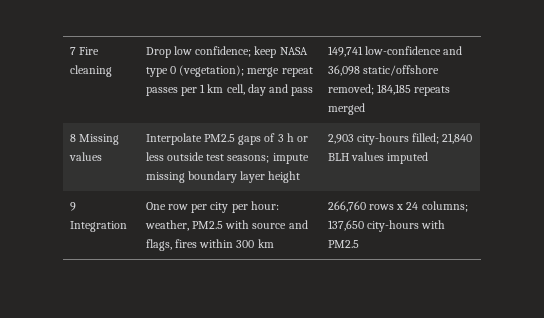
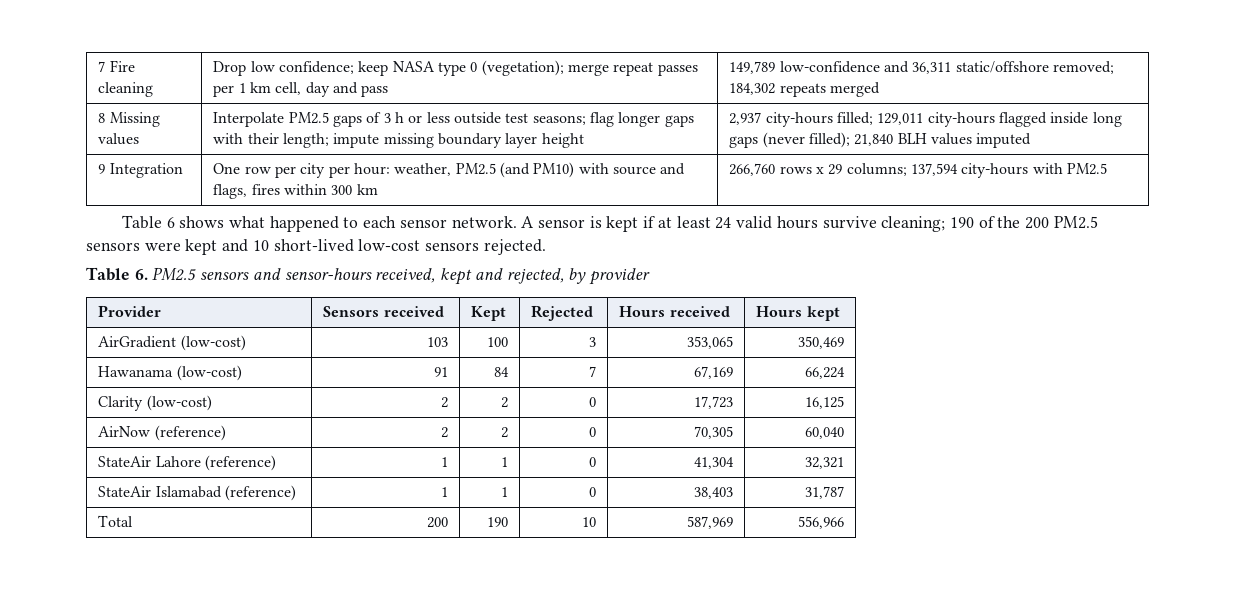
- 7 Fire cleaning | Drop low confidence; keep NASA type 0 (vegetation); merge repeat passes per 1 km cell, day and pass | 149,741 low-confidence and 36,098 static/offshore removed; 184,185 repeats merged
+ 7 Fire cleaning | Drop low confidence; keep NASA type 0 (vegetation); merge repeat passes per 1 km cell, day and pass | 149,789 low-confidence and 36,311 static/offshore removed; 184,302 repeats merged
- 8 Missing values | Interpolate PM2.5 gaps of 3 h or less outside test seasons; impute missing boundary layer height | 2,903 city-hours filled; 21,840 BLH values imputed
+ 8 Missing values | Interpolate PM2.5 gaps of 3 h or less outside test seasons; flag longer gaps with their length; impute missing boundary layer height | 2,937 city-hours filled; 129,011 city-hours flagged inside long gaps (never filled); 21,840 BLH values imputed
- 9 Integration | One row per city per hour: weather, PM2.5 with source and flags, fires within 300 km | 266,760 rows x 24 columns; 137,650 city-hours with PM2.5
+ 9 Integration | One row per city per hour: weather, PM2.5 (and PM10) with source and flags, fires within 300 km | 266,760 rows x 29 columns; 137,594 city-hours with PM2.5
+ Table 6 shows what happened to each sensor network. A sensor is kept if at least 24 valid hours survive cleaning; 190 of the 200 PM2.5 sensors were kept and 10 short-lived low-cost sensors rejected.
+ Table 6. PM2.5 sensors and sensor-hours received, kept and rejected, by provider
+ Provider | Sensors received | Kept | Rejected | Hours received | Hours kept
+ AirGradient (low-cost) | 103 | 100 | 3 | 353,065 | 350,469
+ Hawanama (low-cost) | 91 | 84 | 7 | 67,169 | 66,224
+ Clarity (low-cost) | 2 | 2 | 0 | 17,723 | 16,125
+ AirNow (reference) | 2 | 2 | 0 | 70,305 | 60,040
+ StateAir Lahore (reference) | 1 | 1 | 0 | 41,304 | 32,321
+ StateAir Islamabad (reference) | 1 | 1 | 0 | 38,403 | 31,787
+ Total | 200 | 190 | 10 | 587,969 | 556,966

